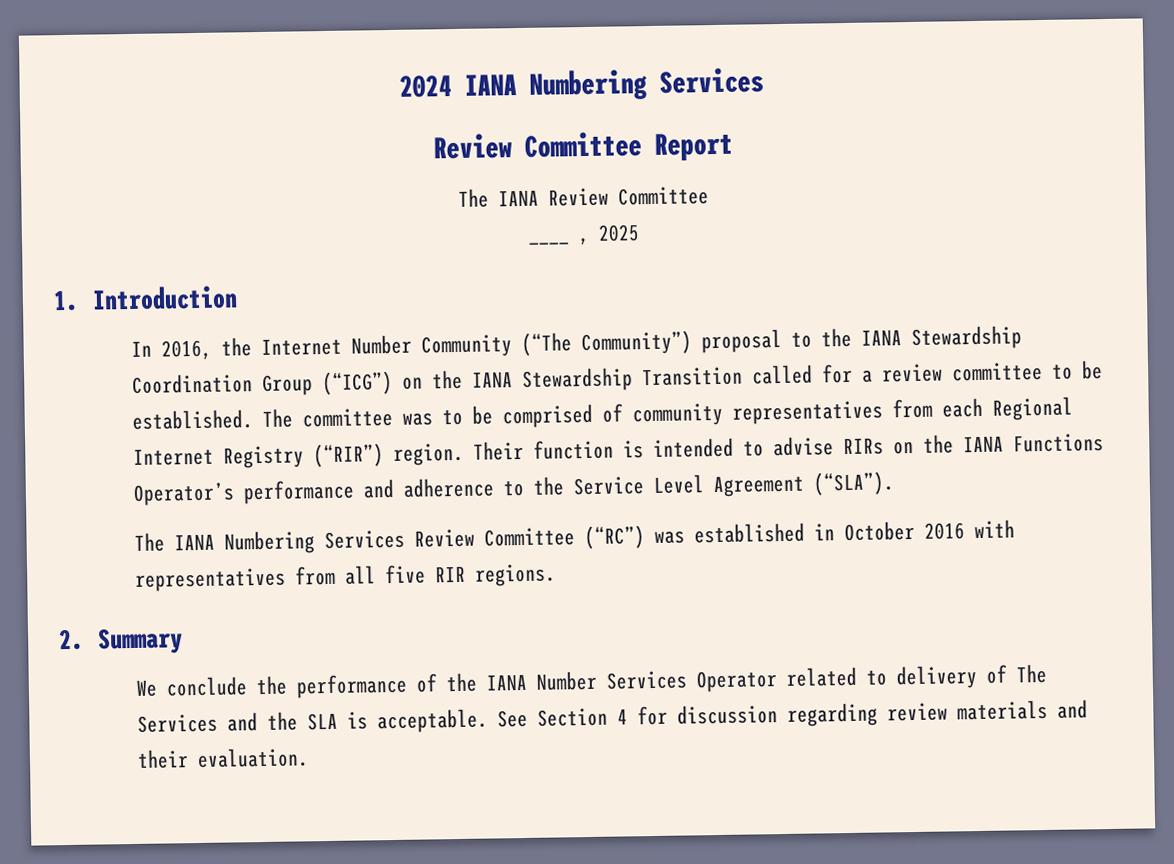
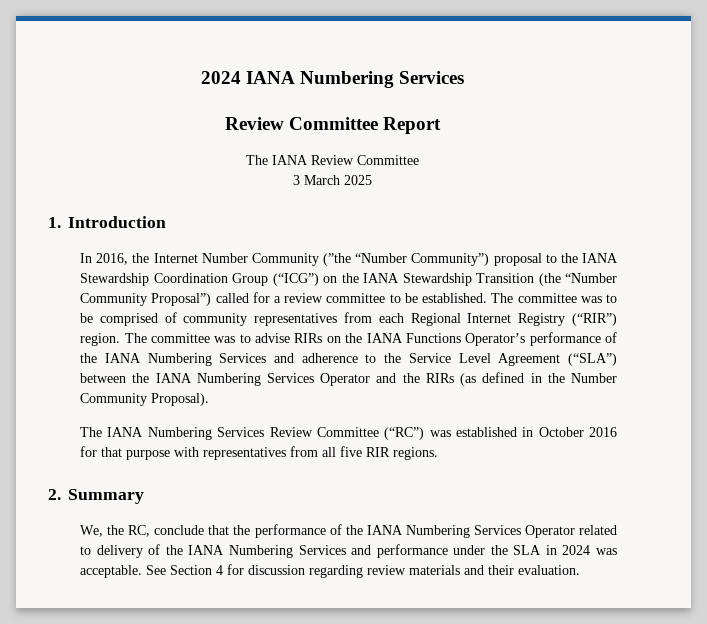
- ____ , 2025
+ 3 March 2025
- In 2016, the Internet Number Community (“The Community”) proposal to the IANA Stewardship Coordination Group (“ICG”) on the IANA Stewardship Transition called for a review committee to be established.
+ In 2016, the Internet Number Community (”the “Number Community”) proposal to the IANA Stewardship Coordination Group (“ICG”) on the IANA Stewardship Transition (the “Number Community Proposal”) called for a review committee to be established.
- Their function is intended to advise RIRs on the IANA Functions Operator’s performance and adherence to the Service Level Agreement (“SLA”).
+ The committee was to advise RIRs on the IANA Functions Operator’s performance of the IANA Numbering Services and adherence to the Service Level Agreement (“SLA”) between the IANA Numbering Services Operator and the RIRs (as defined in the Number Community Proposal).
- The IANA Numbering Services Review Committee (“RC”) was established in October 2016 with representatives from all five RIR regions.
+ The IANA Numbering Services Review Committee (“RC”) was established in October 2016 for that purpose with representatives from all five RIR regions.
- We conclude the performance of the IANA Number Services Operator related to delivery of The Services and the SLA is acceptable.
+ We, the RC, conclude that the performance of the IANA Numbering Services Operator related to delivery of the IANA Numbering Services and performance under the SLA in 2024 was acceptable.

